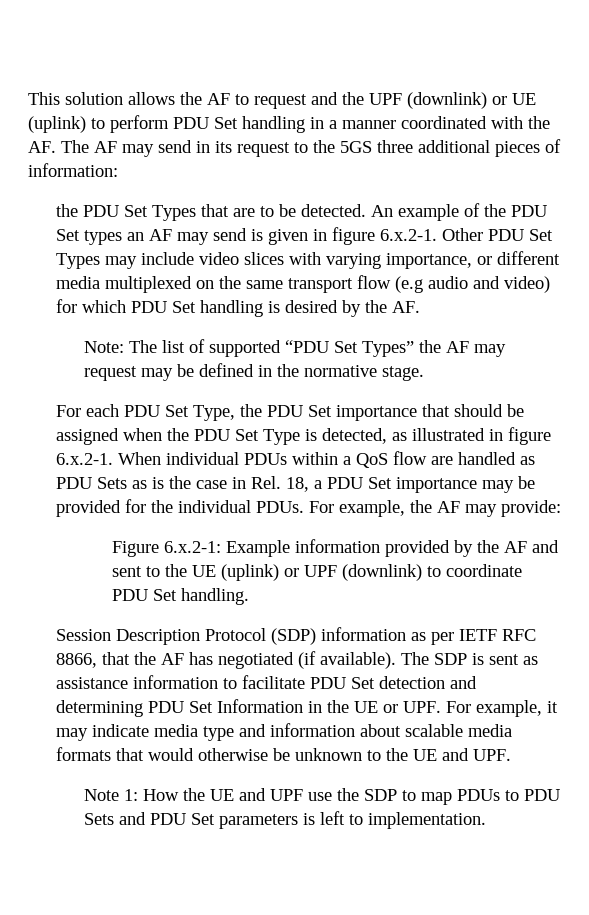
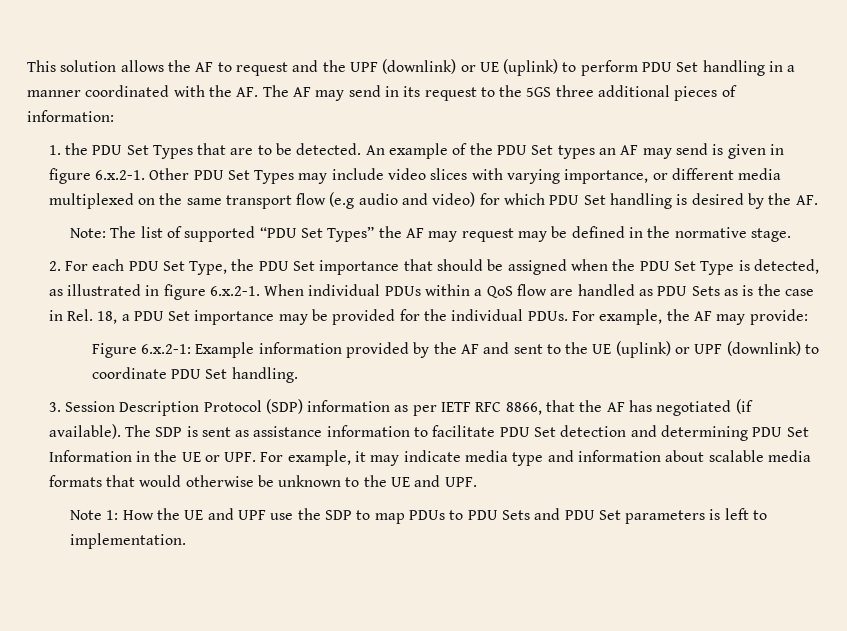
- the PDU Set Types that are to be detected.
+ 1. the PDU Set Types that are to be detected.
- For each PDU Set Type, the PDU Set importance that should be assigned when the PDU Set Type is detected, as illustrated in figure 6.x.2-1. When individual PDUs within a QoS flow are handled as PDU Sets as is the case in Rel. 18, a PDU Set importance may be provided for the individual PDUs.
+ 2. For each PDU Set Type, the PDU Set importance that should be assigned when the PDU Set Type is detected, as illustrated in figure 6.x.2-1. When individual PDUs within a QoS flow are handled as PDU Sets as is the case in Rel. 18, a PDU Set importance may be provided for the individual PDUs.
- Session Description Protocol (SDP) information as per IETF RFC 8866, that the AF has negotiated (if available).
+ 3. Session Description Protocol (SDP) information as per IETF RFC 8866, that the AF has negotiated (if available).

